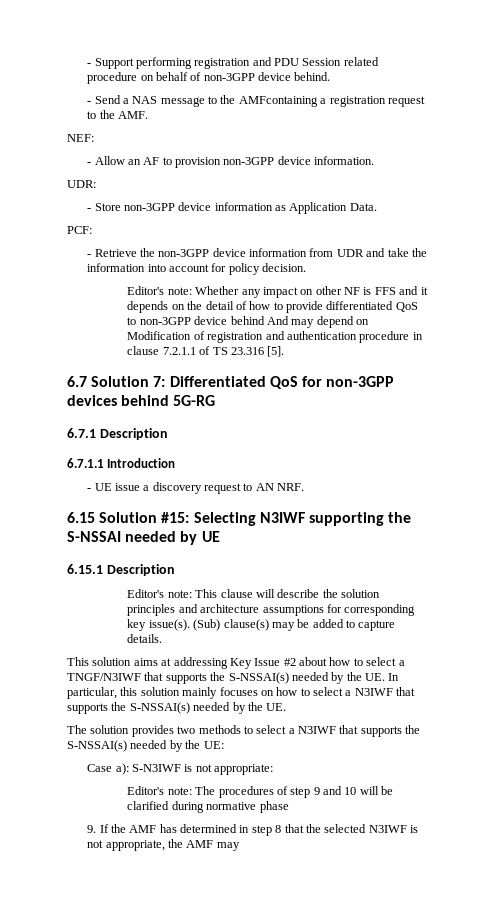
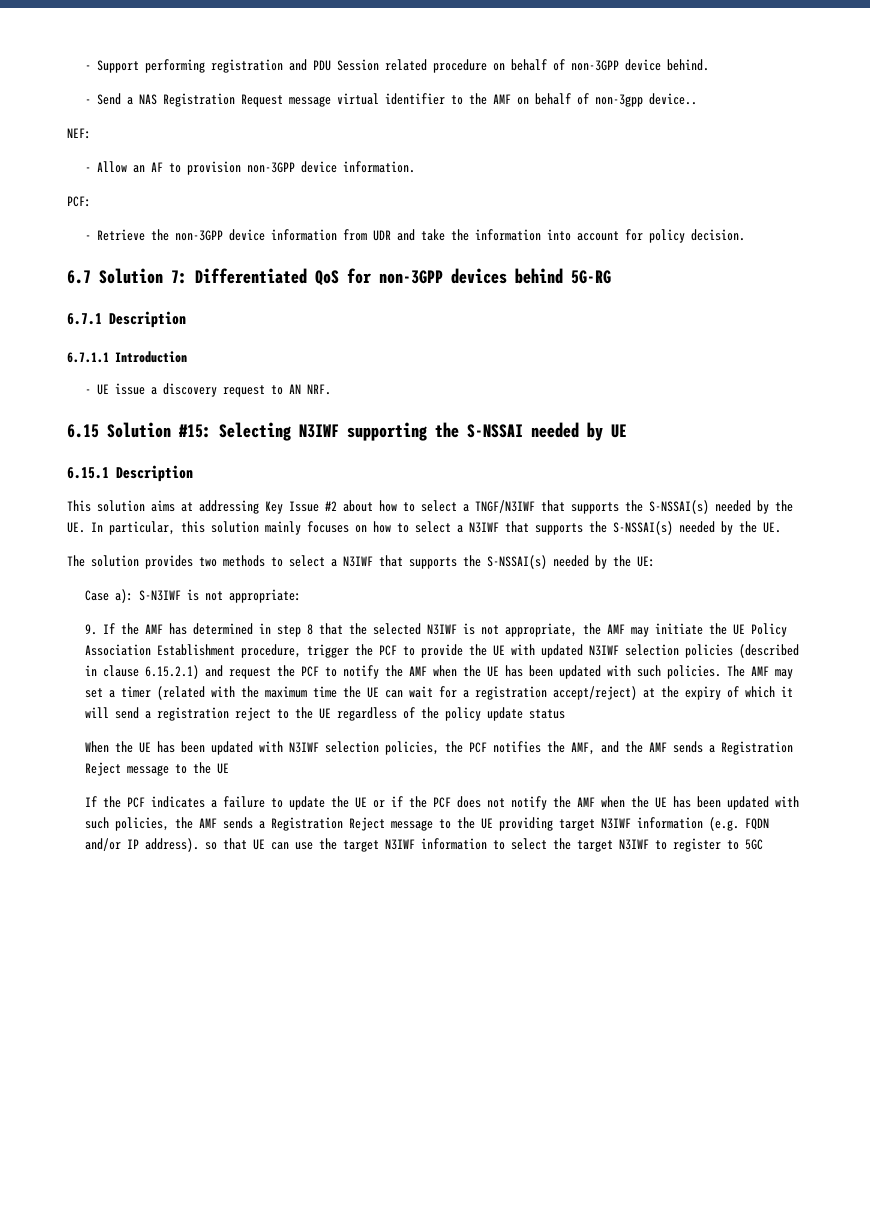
- - Send a NAS message to the AMFcontaining a registration request to the AMF.
+ - Send a NAS Registration Request message virtual identifier to the AMF on behalf of non-3gpp device..
- UDR:
- - Store non-3GPP device information as Application Data.
- Editor's note: Whether any impact on other NF is FFS and it depends on the detail of how to provide differentiated QoS to non-3GPP device behind And may depend on Modification of registration and authentication procedure in clause 7.2.1.1 of TS 23.316 [5].
- Editor's note: This clause will describe the solution principles and architecture assumptions for corresponding key issue(s). (Sub) clause(s) may be added to capture details.
- Editor's note: The procedures of step 9 and 10 will be clarified during normative phase
- 9. If the AMF has determined in step 8 that the selected N3IWF is not appropriate, the AMF may
+ 9. If the AMF has determined in step 8 that the selected N3IWF is not appropriate, the AMF may initiate the UE Policy Association Establishment procedure, trigger the PCF to provide the UE with updated N3IWF selection policies (described in clause 6.15.2.1) and request the PCF to notify the AMF when the UE has been updated with such policies. The AMF may set a timer (related with the maximum time the UE can wait for a registration accept/reject) at the expiry of which it will send a registration reject to the UE regardless of the policy update status
+ When the UE has been updated with N3IWF selection policies, the PCF notifies the AMF, and the AMF sends a Registration Reject message to the UE
+ If the PCF indicates a failure to update the UE or if the PCF does not notify the AMF when the UE has been updated with such policies, the AMF sends a Registration Reject message to the UE providing target N3IWF information (e.g. FQDN and/or IP address). so that UE can use the target N3IWF information to select the target N3IWF to register to 5GC

